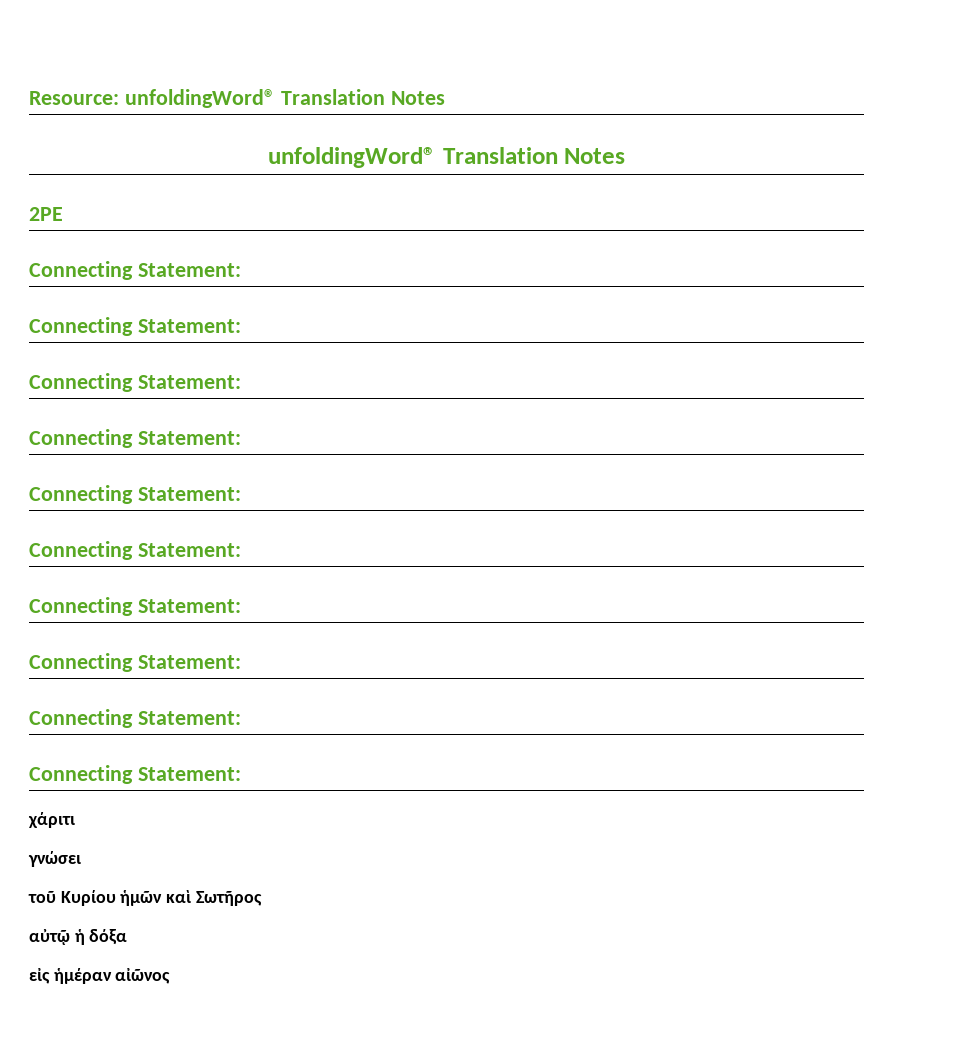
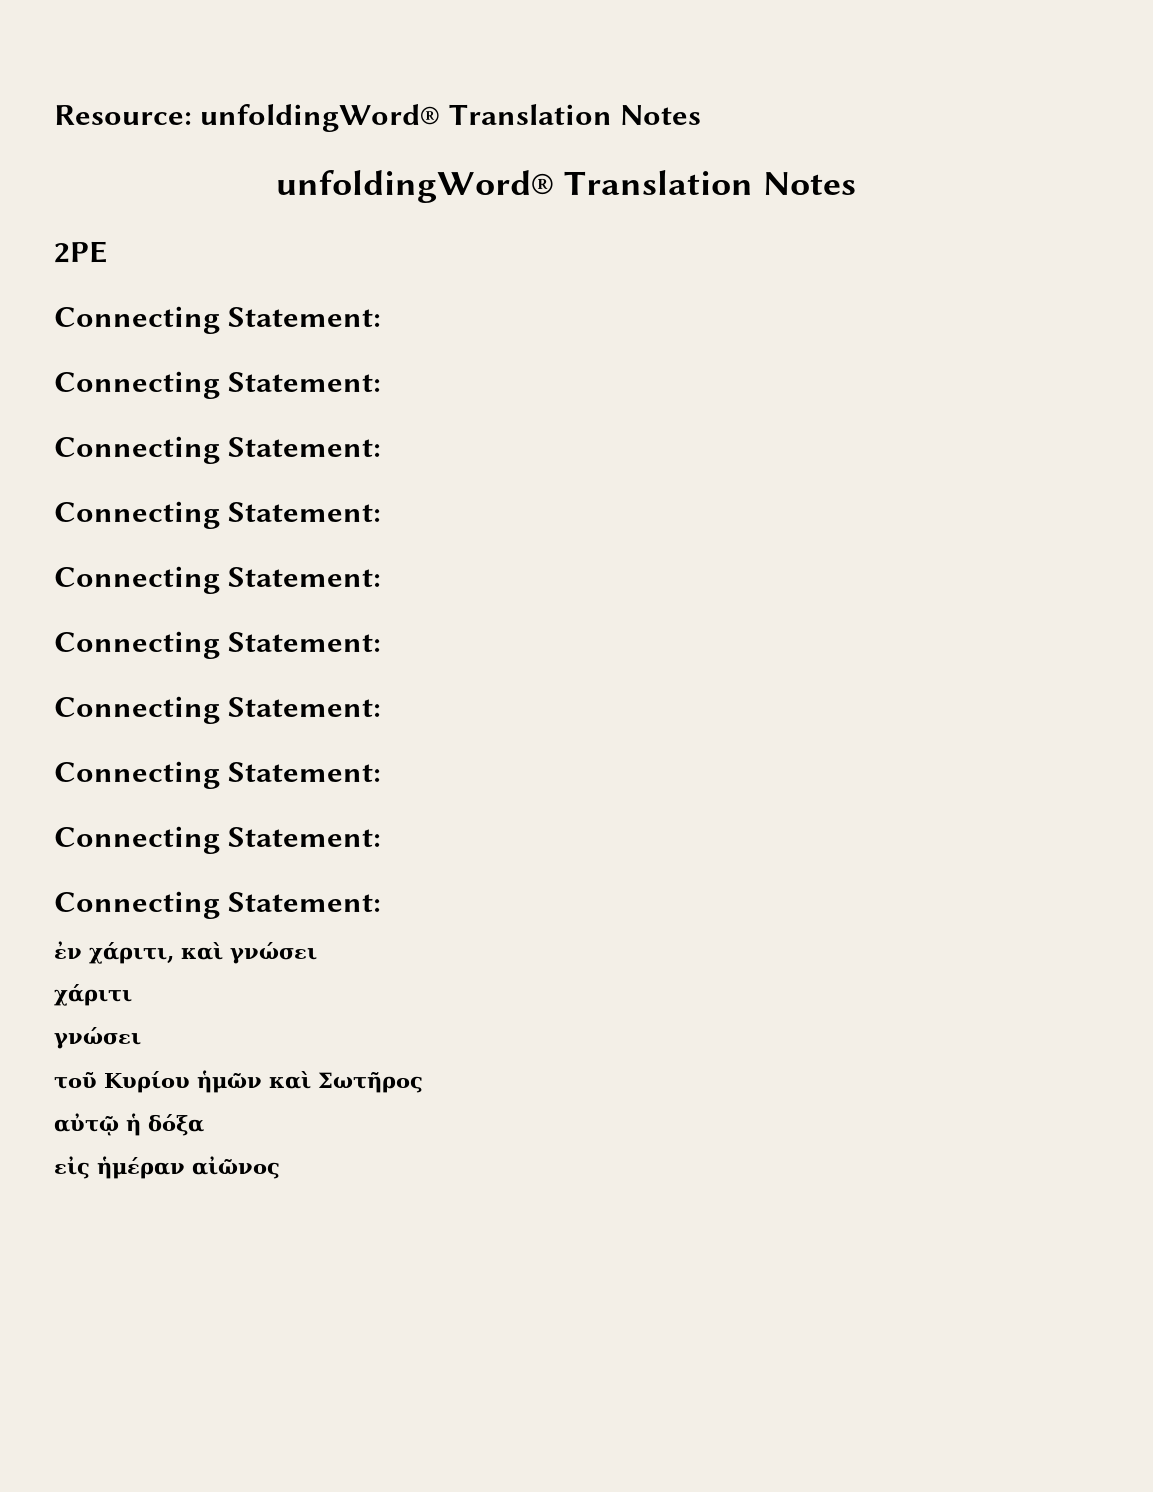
+ ἐν χάριτι, καὶ γνώσει

